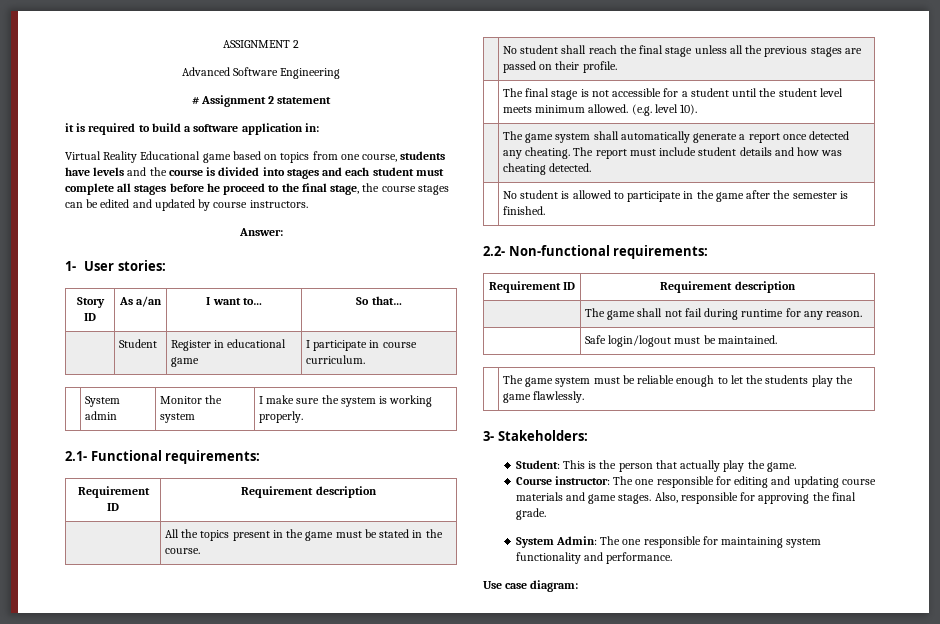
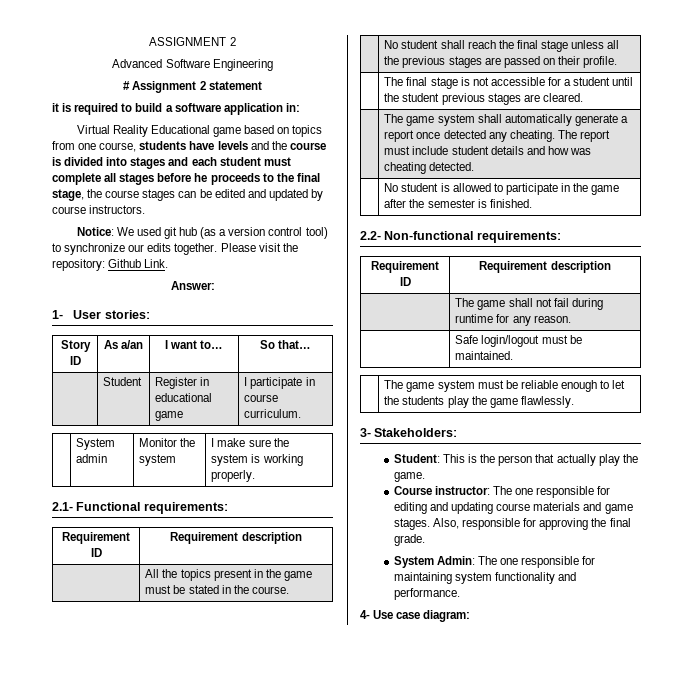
- Virtual Reality Educational game based on topics from one course, students have levels and the course is divided into stages and each student must complete all stages before he proceed to the final stage, the course stages can be edited and updated by course instructors.
+ Virtual Reality Educational game based on topics from one course, students have levels and the course is divided into stages and each student must complete all stages before he proceeds to the final stage, the course stages can be edited and updated by course instructors.
+ Notice: We used git hub (as a version control tool) to synchronize our edits together. Please visit the repository: Github Link.
- | The final stage is not accessible for a student until the student level meets minimum allowed. (e.g. level 10).
+ | The final stage is not accessible for a student until the student previous stages are cleared.
- Use case diagram:
+ 4- Use case diagram:

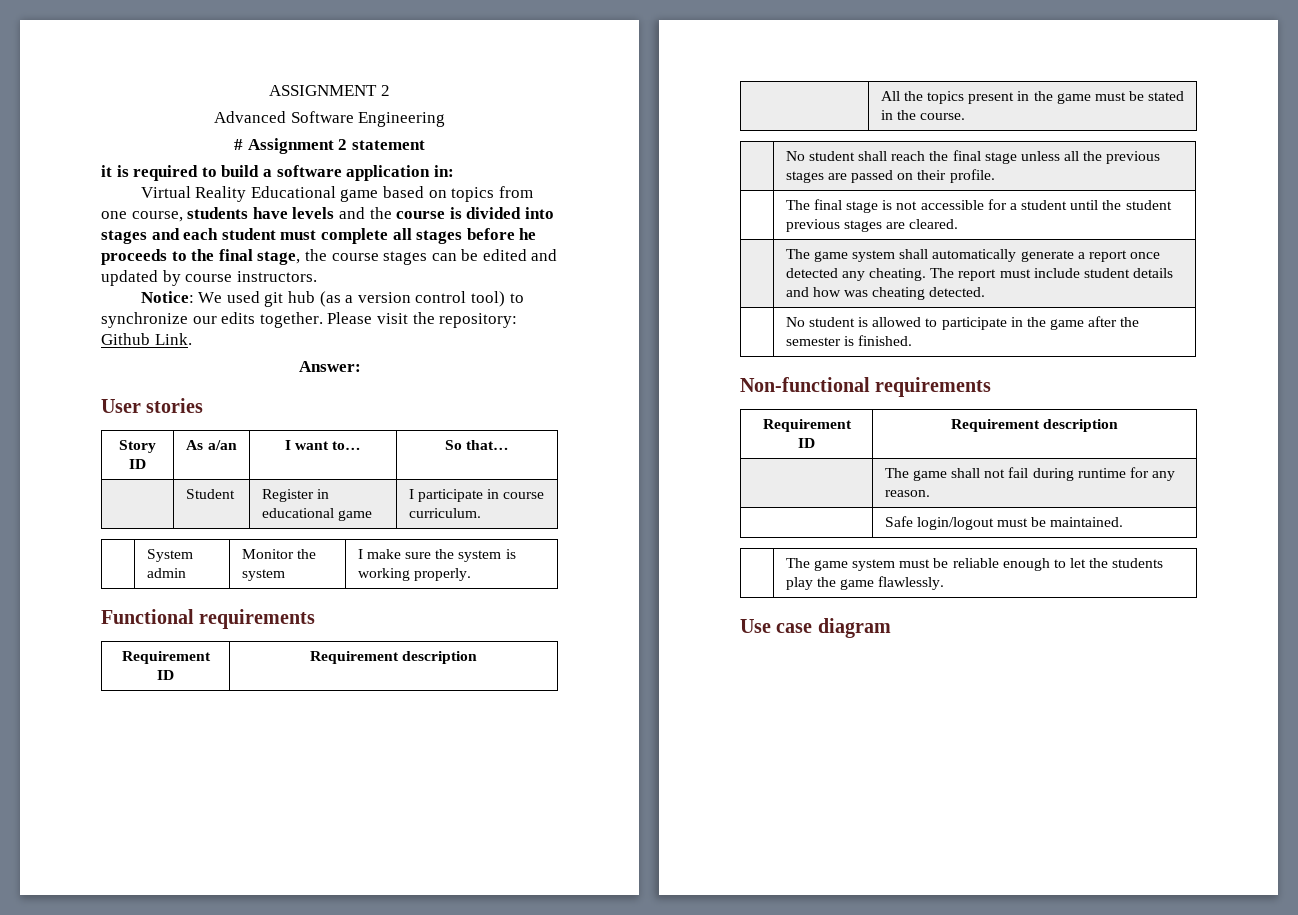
- 1- User stories:
+ User stories
- 2.1- Functional requirements:
+ Functional requirements
- 2.2- Non-functional requirements:
+ Non-functional requirements
- 3- Stakeholders:
- Student: This is the person that actually play the game.
- Course instructor: The one responsible for editing and updating course materials and game stages. Also, responsible for approving the final grade.
- System Admin: The one responsible for maintaining system functionality and performance.
- 4- Use case diagram:
+ Use case diagram

